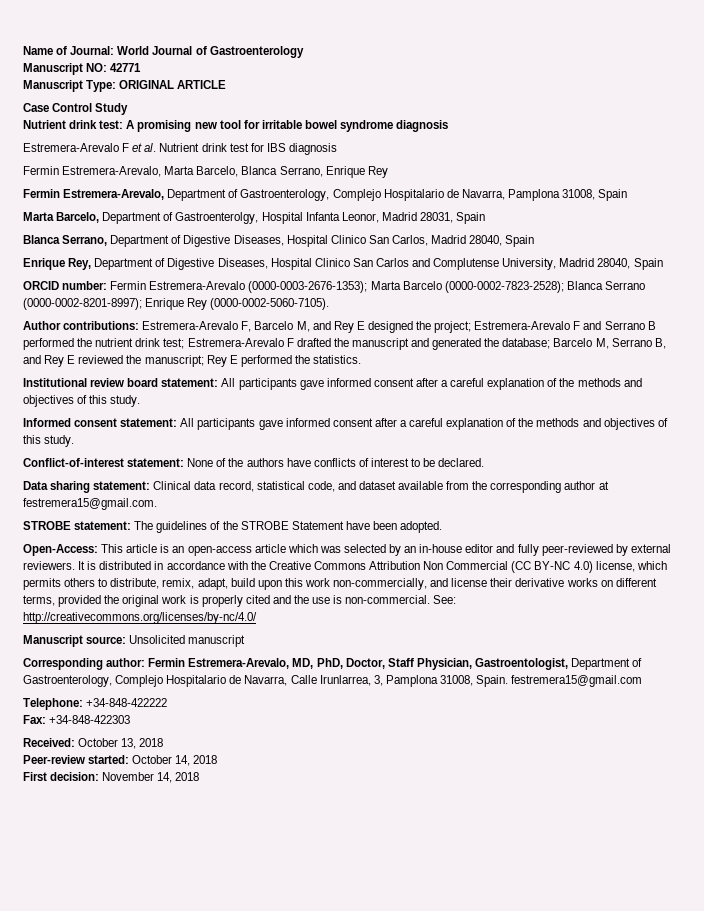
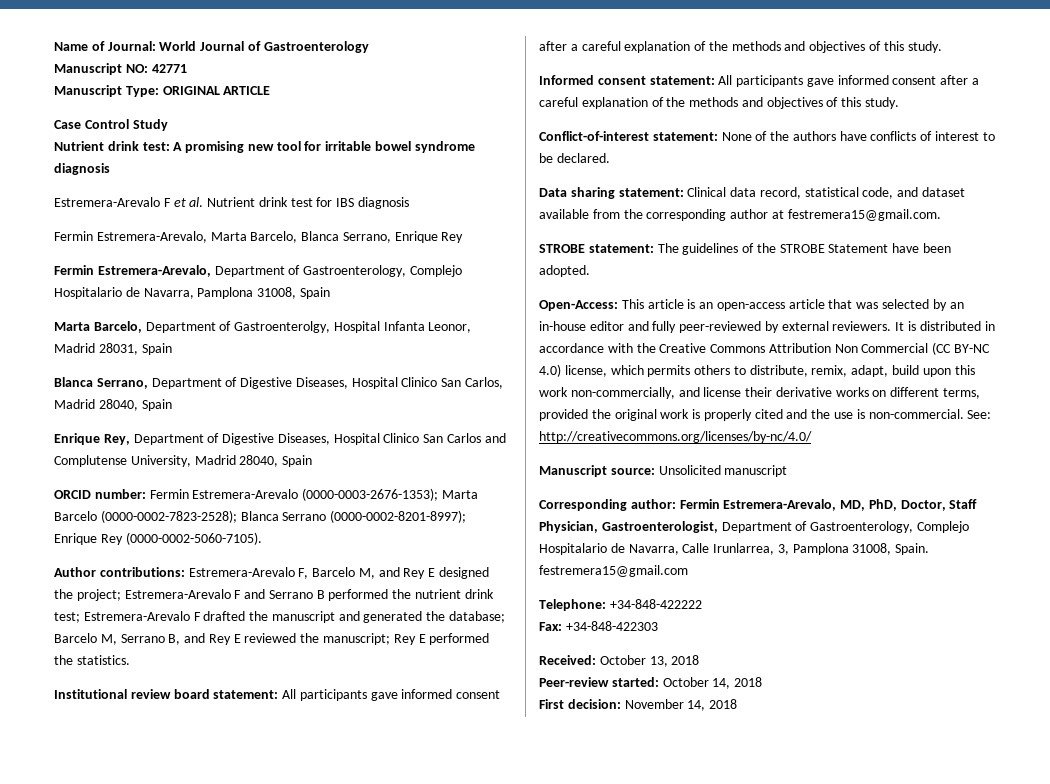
- Open-Access: This article is an open-access article which was selected by an in-house editor and fully peer-reviewed by external reviewers.
+ Open-Access: This article is an open-access article that was selected by an in-house editor and fully peer-reviewed by external reviewers.
- Corresponding author: Fermin Estremera-Arevalo, MD, PhD, Doctor, Staff Physician, Gastroentologist, Department of Gastroenterology, Complejo Hospitalario de Navarra, Calle Irunlarrea, 3, Pamplona 31008, Spain. festremera15@gmail.com
+ Corresponding author: Fermin Estremera-Arevalo, MD, PhD, Doctor, Staff Physician, Gastroenterologist, Department of Gastroenterology, Complejo Hospitalario de Navarra, Calle Irunlarrea, 3, Pamplona 31008, Spain. festremera15@gmail.com

